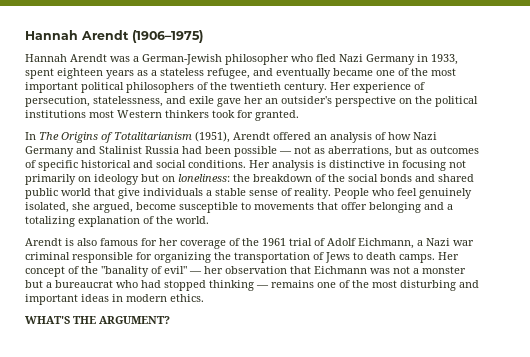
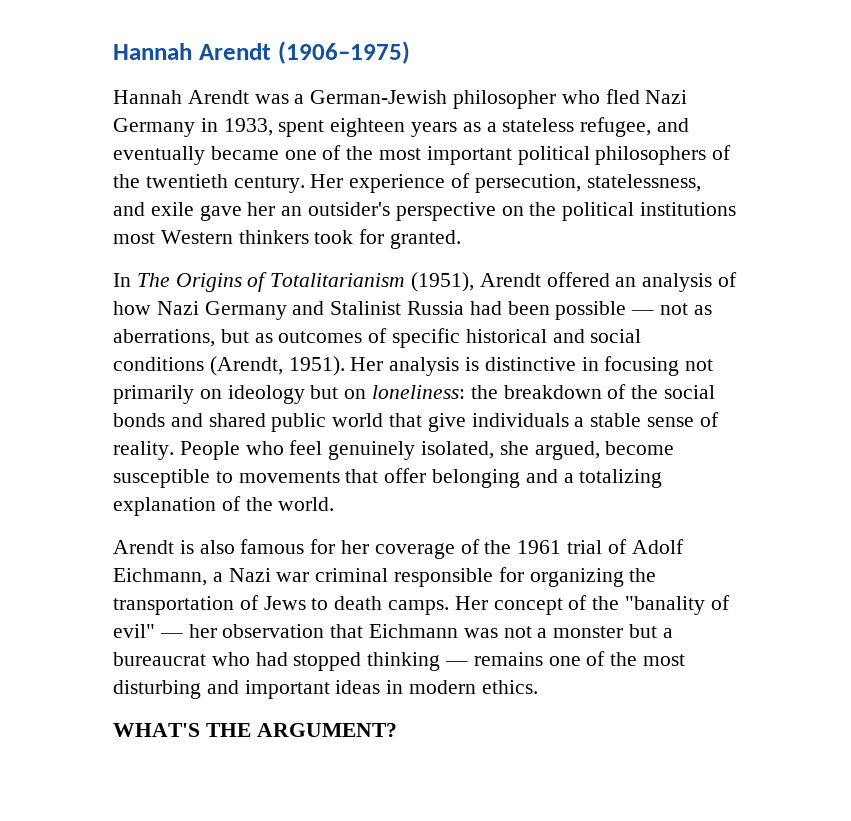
- In The Origins of Totalitarianism (1951), Arendt offered an analysis of how Nazi Germany and Stalinist Russia had been possible — not as aberrations, but as outcomes of specific historical and social conditions.
+ In The Origins of Totalitarianism (1951), Arendt offered an analysis of how Nazi Germany and Stalinist Russia had been possible — not as aberrations, but as outcomes of specific historical and social conditions (Arendt, 1951).

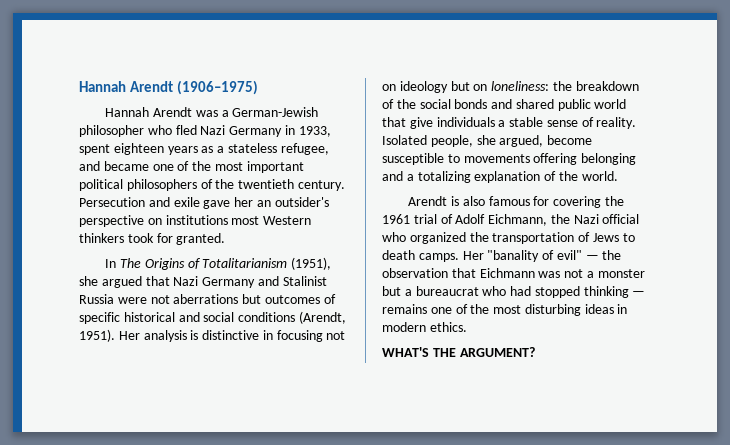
- Hannah Arendt was a German-Jewish philosopher who fled Nazi Germany in 1933, spent eighteen years as a stateless refugee, and eventually became one of the most important political philosophers of the twentieth century.
+ Hannah Arendt was a German-Jewish philosopher who fled Nazi Germany in 1933, spent eighteen years as a stateless refugee, and became one of the most important political philosophers of the twentieth century.
- Her experience of persecution, statelessness, and exile gave her an outsider's perspective on the political institutions most Western thinkers took for granted.
+ Persecution and exile gave her an outsider's perspective on institutions most Western thinkers took for granted.
- In The Origins of Totalitarianism (1951), Arendt offered an analysis of how Nazi Germany and Stalinist Russia had been possible — not as aberrations, but as outcomes of specific historical and social conditions (Arendt, 1951).
+ In The Origins of Totalitarianism (1951), she argued that Nazi Germany and Stalinist Russia were not aberrations but outcomes of specific historical and social conditions (Arendt, 1951).
- Her analysis is distinctive in focusing not primarily on ideology but on loneliness: the breakdown of the social bonds and shared public world that give individuals a stable sense of reality.
+ Her analysis is distinctive in focusing not on ideology but on loneliness: the breakdown of the social bonds and shared public world that give individuals a stable sense of reality.
- People who feel genuinely isolated, she argued, become susceptible to movements that offer belonging and a totalizing explanation of the world.
+ Isolated people, she argued, become susceptible to movements offering belonging and a totalizing explanation of the world.
- Arendt is also famous for her coverage of the 1961 trial of Adolf Eichmann, a Nazi war criminal responsible for organizing the transportation of Jews to death camps.
+ Arendt is also famous for covering the 1961 trial of Adolf Eichmann, the Nazi official who organized the transportation of Jews to death camps.
- Her concept of the "banality of evil" — her observation that Eichmann was not a monster but a bureaucrat who had stopped thinking — remains one of the most disturbing and important ideas in modern ethics.
+ Her "banality of evil" — the observation that Eichmann was not a monster but a bureaucrat who had stopped thinking — remains one of the most disturbing ideas in modern ethics.

